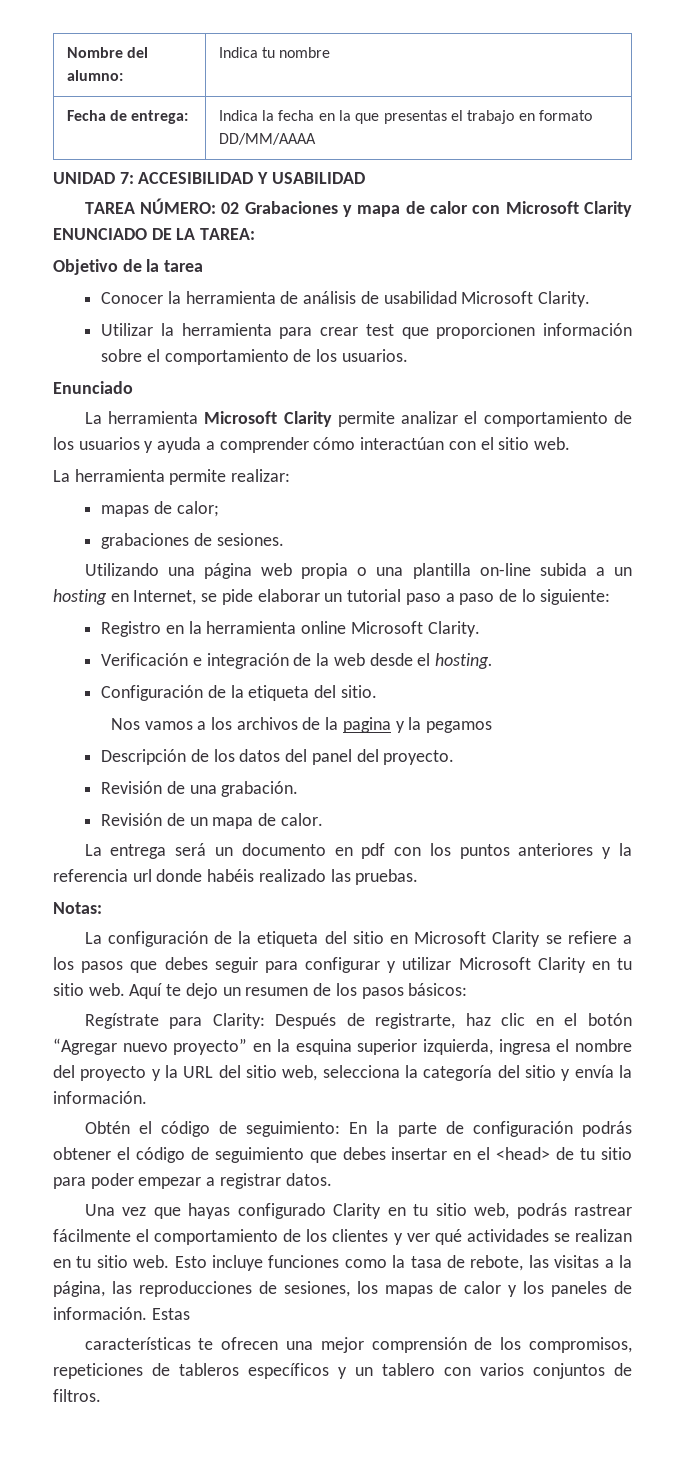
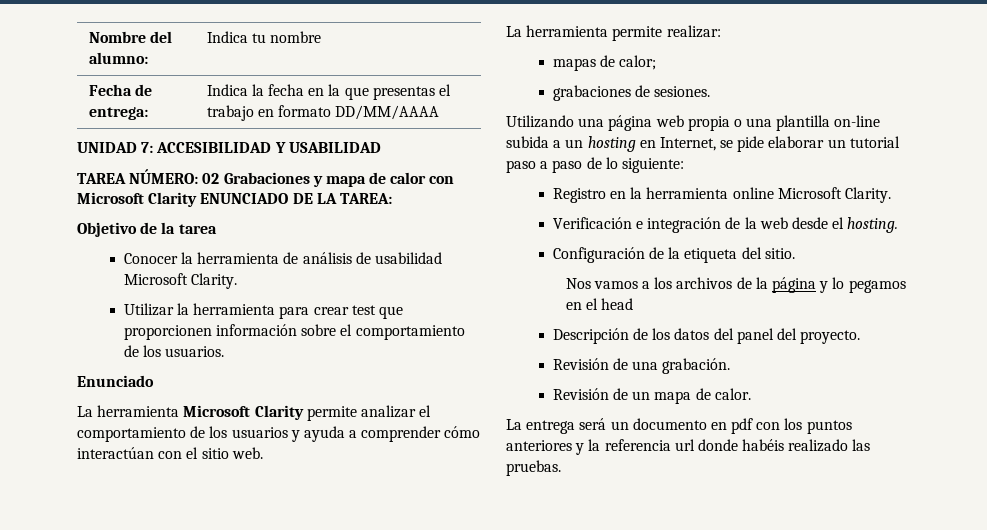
- Nos vamos a los archivos de la pagina y la pegamos
+ Nos vamos a los archivos de la página y lo pegamos en el head
- Notas:
- La configuración de la etiqueta del sitio en Microsoft Clarity se refiere a los pasos que debes seguir para configurar y utilizar Microsoft Clarity en tu sitio web. Aquí te dejo un resumen de los pasos básicos:
- Regístrate para Clarity: Después de registrarte, haz clic en el botón “Agregar nuevo proyecto” en la esquina superior izquierda, ingresa el nombre del proyecto y la URL del sitio web, selecciona la categoría del sitio y envía la información.
- Obtén el código de seguimiento: En la parte de configuración podrás obtener el código de seguimiento que debes insertar en el <head> de tu sitio para poder empezar a registrar datos.
- Una vez que hayas configurado Clarity en tu sitio web, podrás rastrear fácilmente el comportamiento de los clientes y ver qué actividades se realizan en tu sitio web. Esto incluye funciones como la tasa de rebote, las visitas a la página, las reproducciones de sesiones, los mapas de calor y los paneles de información. Estas
- características te ofrecen una mejor comprensión de los compromisos, repeticiones de tableros específicos y un tablero con varios conjuntos de filtros.

